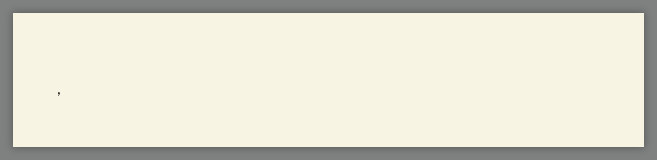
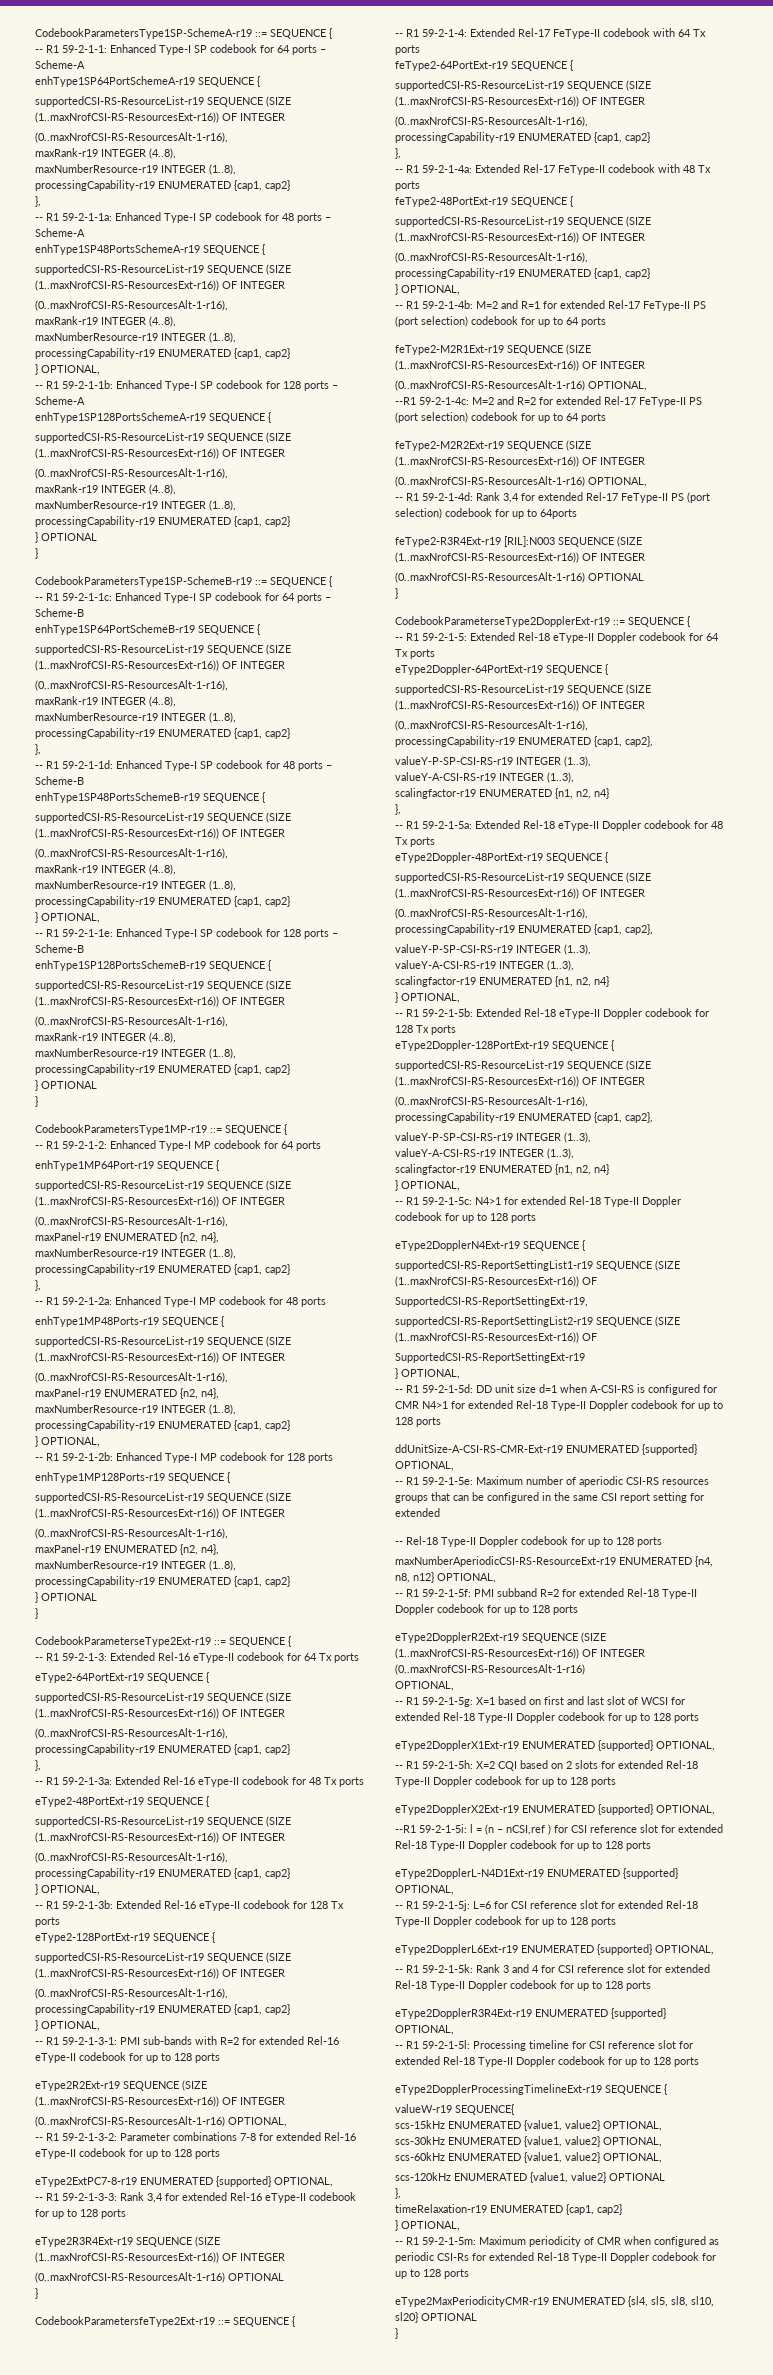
- ,
+ CodebookParametersType1SP-SchemeA-r19 ::= SEQUENCE {
+ -- R1 59-2-1-1: Enhanced Type-I SP codebook for 64 ports – Scheme-A
+ enhType1SP64PortSchemeA-r19 SEQUENCE {
+ supportedCSI-RS-ResourceList-r19 SEQUENCE (SIZE (1..maxNrofCSI-RS-ResourcesExt-r16)) OF INTEGER
+ (0..maxNrofCSI-RS-ResourcesAlt-1-r16),
+ maxRank-r19 INTEGER (4..8),
+ maxNumberResource-r19 INTEGER (1..8),
+ processingCapability-r19 ENUMERATED {cap1, cap2}
+ },
+ -- R1 59-2-1-1a: Enhanced Type-I SP codebook for 48 ports – Scheme-A
+ enhType1SP48PortsSchemeA-r19 SEQUENCE {
+ supportedCSI-RS-ResourceList-r19 SEQUENCE (SIZE (1..maxNrofCSI-RS-ResourcesExt-r16)) OF INTEGER
+ (0..maxNrofCSI-RS-ResourcesAlt-1-r16),
+ maxRank-r19 INTEGER (4..8),
+ maxNumberResource-r19 INTEGER (1..8),
+ processingCapability-r19 ENUMERATED {cap1, cap2}
+ } OPTIONAL,
+ -- R1 59-2-1-1b: Enhanced Type-I SP codebook for 128 ports – Scheme-A
+ enhType1SP128PortsSchemeA-r19 SEQUENCE {
+ supportedCSI-RS-ResourceList-r19 SEQUENCE (SIZE (1..maxNrofCSI-RS-ResourcesExt-r16)) OF INTEGER
+ (0..maxNrofCSI-RS-ResourcesAlt-1-r16),
+ maxRank-r19 INTEGER (4..8),
+ maxNumberResource-r19 INTEGER (1..8),
+ processingCapability-r19 ENUMERATED {cap1, cap2}
+ } OPTIONAL
+ }
+ CodebookParametersType1SP-SchemeB-r19 ::= SEQUENCE {
+ -- R1 59-2-1-1c: Enhanced Type-I SP codebook for 64 ports – Scheme-B
+ enhType1SP64PortSchemeB-r19 SEQUENCE {
+ supportedCSI-RS-ResourceList-r19 SEQUENCE (SIZE (1..maxNrofCSI-RS-ResourcesExt-r16)) OF INTEGER
+ (0..maxNrofCSI-RS-ResourcesAlt-1-r16),
+ maxRank-r19 INTEGER (4..8),
+ maxNumberResource-r19 INTEGER (1..8),
+ processingCapability-r19 ENUMERATED {cap1, cap2}
+ },
+ -- R1 59-2-1-1d: Enhanced Type-I SP codebook for 48 ports – Scheme-B
+ enhType1SP48PortsSchemeB-r19 SEQUENCE {
+ supportedCSI-RS-ResourceList-r19 SEQUENCE (SIZE (1..maxNrofCSI-RS-ResourcesExt-r16)) OF INTEGER
+ (0..maxNrofCSI-RS-ResourcesAlt-1-r16),
+ maxRank-r19 INTEGER (4..8),
+ maxNumberResource-r19 INTEGER (1..8),
+ processingCapability-r19 ENUMERATED {cap1, cap2}
+ } OPTIONAL,
+ -- R1 59-2-1-1e: Enhanced Type-I SP codebook for 128 ports – Scheme-B
+ enhType1SP128PortsSchemeB-r19 SEQUENCE {
+ supportedCSI-RS-ResourceList-r19 SEQUENCE (SIZE (1..maxNrofCSI-RS-ResourcesExt-r16)) OF INTEGER
+ (0..maxNrofCSI-RS-ResourcesAlt-1-r16),
+ maxRank-r19 INTEGER (4..8),
+ maxNumberResource-r19 INTEGER (1..8),
+ processingCapability-r19 ENUMERATED {cap1, cap2}
+ } OPTIONAL
+ }
+ CodebookParametersType1MP-r19 ::= SEQUENCE {
+ -- R1 59-2-1-2: Enhanced Type-I MP codebook for 64 ports
+ enhType1MP64Port-r19 SEQUENCE {
+ supportedCSI-RS-ResourceList-r19 SEQUENCE (SIZE (1..maxNrofCSI-RS-ResourcesExt-r16)) OF INTEGER
+ (0..maxNrofCSI-RS-ResourcesAlt-1-r16),
+ maxPanel-r19 ENUMERATED {n2, n4},
+ maxNumberResource-r19 INTEGER (1..8),
+ processingCapability-r19 ENUMERATED {cap1, cap2}
+ },
+ -- R1 59-2-1-2a: Enhanced Type-I MP codebook for 48 ports
+ enhType1MP48Ports-r19 SEQUENCE {
+ supportedCSI-RS-ResourceList-r19 SEQUENCE (SIZE (1..maxNrofCSI-RS-ResourcesExt-r16)) OF INTEGER
+ (0..maxNrofCSI-RS-ResourcesAlt-1-r16),
+ maxPanel-r19 ENUMERATED {n2, n4},
+ maxNumberResource-r19 INTEGER (1..8),
+ processingCapability-r19 ENUMERATED {cap1, cap2}
+ } OPTIONAL,
+ -- R1 59-2-1-2b: Enhanced Type-I MP codebook for 128 ports
+ enhType1MP128Ports-r19 SEQUENCE {
+ supportedCSI-RS-ResourceList-r19 SEQUENCE (SIZE (1..maxNrofCSI-RS-ResourcesExt-r16)) OF INTEGER
+ (0..maxNrofCSI-RS-ResourcesAlt-1-r16),
+ maxPanel-r19 ENUMERATED {n2, n4},
+ maxNumberResource-r19 INTEGER (1..8),
+ processingCapability-r19 ENUMERATED {cap1, cap2}
+ } OPTIONAL
+ }
+ CodebookParameterseType2Ext-r19 ::= SEQUENCE {
+ -- R1 59-2-1-3: Extended Rel-16 eType-II codebook for 64 Tx ports
+ eType2-64PortExt-r19 SEQUENCE {
+ supportedCSI-RS-ResourceList-r19 SEQUENCE (SIZE (1..maxNrofCSI-RS-ResourcesExt-r16)) OF INTEGER
+ (0..maxNrofCSI-RS-ResourcesAlt-1-r16),
+ processingCapability-r19 ENUMERATED {cap1, cap2}
+ },
+ -- R1 59-2-1-3a: Extended Rel-16 eType-II codebook for 48 Tx ports
+ eType2-48PortExt-r19 SEQUENCE {
+ supportedCSI-RS-ResourceList-r19 SEQUENCE (SIZE (1..maxNrofCSI-RS-ResourcesExt-r16)) OF INTEGER
+ (0..maxNrofCSI-RS-ResourcesAlt-1-r16),
+ processingCapability-r19 ENUMERATED {cap1, cap2}
+ } OPTIONAL,
+ -- R1 59-2-1-3b: Extended Rel-16 eType-II codebook for 128 Tx ports
+ eType2-128PortExt-r19 SEQUENCE {
+ supportedCSI-RS-ResourceList-r19 SEQUENCE (SIZE (1..maxNrofCSI-RS-ResourcesExt-r16)) OF INTEGER
+ (0..maxNrofCSI-RS-ResourcesAlt-1-r16),
+ processingCapability-r19 ENUMERATED {cap1, cap2}
+ } OPTIONAL,
+ -- R1 59-2-1-3-1: PMI sub-bands with R=2 for extended Rel-16 eType-II codebook for up to 128 ports
+ eType2R2Ext-r19 SEQUENCE (SIZE (1..maxNrofCSI-RS-ResourcesExt-r16)) OF INTEGER
+ (0..maxNrofCSI-RS-ResourcesAlt-1-r16) OPTIONAL,
+ -- R1 59-2-1-3-2: Parameter combinations 7-8 for extended Rel-16 eType-II codebook for up to 128 ports
+ eType2ExtPC7-8-r19 ENUMERATED {supported} OPTIONAL,
+ -- R1 59-2-1-3-3: Rank 3,4 for extended Rel-16 eType-II codebook for up to 128 ports
+ eType2R3R4Ext-r19 SEQUENCE (SIZE (1..maxNrofCSI-RS-ResourcesExt-r16)) OF INTEGER
+ (0..maxNrofCSI-RS-ResourcesAlt-1-r16) OPTIONAL
+ }
+ CodebookParametersfeType2Ext-r19 ::= SEQUENCE {
+ -- R1 59-2-1-4: Extended Rel-17 FeType-II codebook with 64 Tx ports
+ feType2-64PortExt-r19 SEQUENCE {
+ supportedCSI-RS-ResourceList-r19 SEQUENCE (SIZE (1..maxNrofCSI-RS-ResourcesExt-r16)) OF INTEGER
+ (0..maxNrofCSI-RS-ResourcesAlt-1-r16),
+ processingCapability-r19 ENUMERATED {cap1, cap2}
+ },
+ -- R1 59-2-1-4a: Extended Rel-17 FeType-II codebook with 48 Tx ports
+ feType2-48PortExt-r19 SEQUENCE {
+ supportedCSI-RS-ResourceList-r19 SEQUENCE (SIZE (1..maxNrofCSI-RS-ResourcesExt-r16)) OF INTEGER
+ (0..maxNrofCSI-RS-ResourcesAlt-1-r16),
+ processingCapability-r19 ENUMERATED {cap1, cap2}
+ } OPTIONAL,
+ -- R1 59-2-1-4b: M=2 and R=1 for extended Rel-17 FeType-II PS (port selection) codebook for up to 64 ports
+ feType2-M2R1Ext-r19 SEQUENCE (SIZE (1..maxNrofCSI-RS-ResourcesExt-r16)) OF INTEGER
+ (0..maxNrofCSI-RS-ResourcesAlt-1-r16) OPTIONAL,
+ --R1 59-2-1-4c: M=2 and R=2 for extended Rel-17 FeType-II PS (port selection) codebook for up to 64 ports
+ feType2-M2R2Ext-r19 SEQUENCE (SIZE (1..maxNrofCSI-RS-ResourcesExt-r16)) OF INTEGER
+ (0..maxNrofCSI-RS-ResourcesAlt-1-r16) OPTIONAL,
+ -- R1 59-2-1-4d: Rank 3,4 for extended Rel-17 FeType-II PS (port selection) codebook for up to 64ports
+ feType2-R3R4Ext-r19 [RIL]:N003 SEQUENCE (SIZE (1..maxNrofCSI-RS-ResourcesExt-r16)) OF INTEGER
+ (0..maxNrofCSI-RS-ResourcesAlt-1-r16) OPTIONAL
+ }
+ CodebookParameterseType2DopplerExt-r19 ::= SEQUENCE {
+ -- R1 59-2-1-5: Extended Rel-18 eType-II Doppler codebook for 64 Tx ports
+ eType2Doppler-64PortExt-r19 SEQUENCE {
+ supportedCSI-RS-ResourceList-r19 SEQUENCE (SIZE (1..maxNrofCSI-RS-ResourcesExt-r16)) OF INTEGER
+ (0..maxNrofCSI-RS-ResourcesAlt-1-r16),
+ processingCapability-r19 ENUMERATED {cap1, cap2},
+ valueY-P-SP-CSI-RS-r19 INTEGER (1..3),
+ valueY-A-CSI-RS-r19 INTEGER (1..3),
+ scalingfactor-r19 ENUMERATED {n1, n2, n4}
+ },
+ -- R1 59-2-1-5a: Extended Rel-18 eType-II Doppler codebook for 48 Tx ports
+ eType2Doppler-48PortExt-r19 SEQUENCE {
+ supportedCSI-RS-ResourceList-r19 SEQUENCE (SIZE (1..maxNrofCSI-RS-ResourcesExt-r16)) OF INTEGER
+ (0..maxNrofCSI-RS-ResourcesAlt-1-r16),
+ processingCapability-r19 ENUMERATED {cap1, cap2},
+ valueY-P-SP-CSI-RS-r19 INTEGER (1..3),
+ valueY-A-CSI-RS-r19 INTEGER (1..3),
+ scalingfactor-r19 ENUMERATED {n1, n2, n4}
+ } OPTIONAL,
+ -- R1 59-2-1-5b: Extended Rel-18 eType-II Doppler codebook for 128 Tx ports
+ eType2Doppler-128PortExt-r19 SEQUENCE {
+ supportedCSI-RS-ResourceList-r19 SEQUENCE (SIZE (1..maxNrofCSI-RS-ResourcesExt-r16)) OF INTEGER
+ (0..maxNrofCSI-RS-ResourcesAlt-1-r16),
+ processingCapability-r19 ENUMERATED {cap1, cap2},
+ valueY-P-SP-CSI-RS-r19 INTEGER (1..3),
+ valueY-A-CSI-RS-r19 INTEGER (1..3),
+ scalingfactor-r19 ENUMERATED {n1, n2, n4}
+ } OPTIONAL,
+ -- R1 59-2-1-5c: N4>1 for extended Rel-18 Type-II Doppler codebook for up to 128 ports
+ eType2DopplerN4Ext-r19 SEQUENCE {
+ supportedCSI-RS-ReportSettingList1-r19 SEQUENCE (SIZE (1..maxNrofCSI-RS-ResourcesExt-r16)) OF
+ SupportedCSI-RS-ReportSettingExt-r19,
+ supportedCSI-RS-ReportSettingList2-r19 SEQUENCE (SIZE (1..maxNrofCSI-RS-ResourcesExt-r16)) OF
+ SupportedCSI-RS-ReportSettingExt-r19
+ } OPTIONAL,
+ -- R1 59-2-1-5d: DD unit size d=1 when A-CSI-RS is configured for CMR N4>1 for extended Rel-18 Type-II Doppler codebook for up to 128 ports
+ ddUnitSize-A-CSI-RS-CMR-Ext-r19 ENUMERATED {supported} OPTIONAL,
+ -- R1 59-2-1-5e: Maximum number of aperiodic CSI-RS resources groups that can be configured in the same CSI report setting for extended
+ -- Rel-18 Type-II Doppler codebook for up to 128 ports
+ maxNumberAperiodicCSI-RS-ResourceExt-r19 ENUMERATED {n4, n8, n12} OPTIONAL,
+ -- R1 59-2-1-5f: PMI subband R=2 for extended Rel-18 Type-II Doppler codebook for up to 128 ports
+ eType2DopplerR2Ext-r19 SEQUENCE (SIZE (1..maxNrofCSI-RS-ResourcesExt-r16)) OF INTEGER (0..maxNrofCSI-RS-ResourcesAlt-1-r16)
+ OPTIONAL,
+ -- R1 59-2-1-5g: X=1 based on first and last slot of WCSI for extended Rel-18 Type-II Doppler codebook for up to 128 ports
+ eType2DopplerX1Ext-r19 ENUMERATED {supported} OPTIONAL,
+ -- R1 59-2-1-5h: X=2 CQI based on 2 slots for extended Rel-18 Type-II Doppler codebook for up to 128 ports
+ eType2DopplerX2Ext-r19 ENUMERATED {supported} OPTIONAL,
+ --R1 59-2-1-5i: l = (n – nCSI,ref ) for CSI reference slot for extended Rel-18 Type-II Doppler codebook for up to 128 ports
+ eType2DopplerL-N4D1Ext-r19 ENUMERATED {supported} OPTIONAL,
+ -- R1 59-2-1-5j: L=6 for CSI reference slot for extended Rel-18 Type-II Doppler codebook for up to 128 ports
+ eType2DopplerL6Ext-r19 ENUMERATED {supported} OPTIONAL,
+ -- R1 59-2-1-5k: Rank 3 and 4 for CSI reference slot for extended Rel-18 Type-II Doppler codebook for up to 128 ports
+ eType2DopplerR3R4Ext-r19 ENUMERATED {supported} OPTIONAL,
+ -- R1 59-2-1-5l: Processing timeline for CSI reference slot for extended Rel-18 Type-II Doppler codebook for up to 128 ports
+ eType2DopplerProcessingTimelineExt-r19 SEQUENCE {
+ valueW-r19 SEQUENCE{
+ scs-15kHz ENUMERATED {value1, value2} OPTIONAL,
+ scs-30kHz ENUMERATED {value1, value2} OPTIONAL,
+ scs-60kHz ENUMERATED {value1, value2} OPTIONAL,
+ scs-120kHz ENUMERATED {value1, value2} OPTIONAL
+ },
+ timeRelaxation-r19 ENUMERATED {cap1, cap2}
+ } OPTIONAL,
+ -- R1 59-2-1-5m: Maximum periodicity of CMR when configured as periodic CSI-Rs for extended Rel-18 Type-II Doppler codebook for up to 128 ports
+ eType2MaxPeriodicityCMR-r19 ENUMERATED {sl4, sl5, sl8, sl10, sl20} OPTIONAL
+ }

